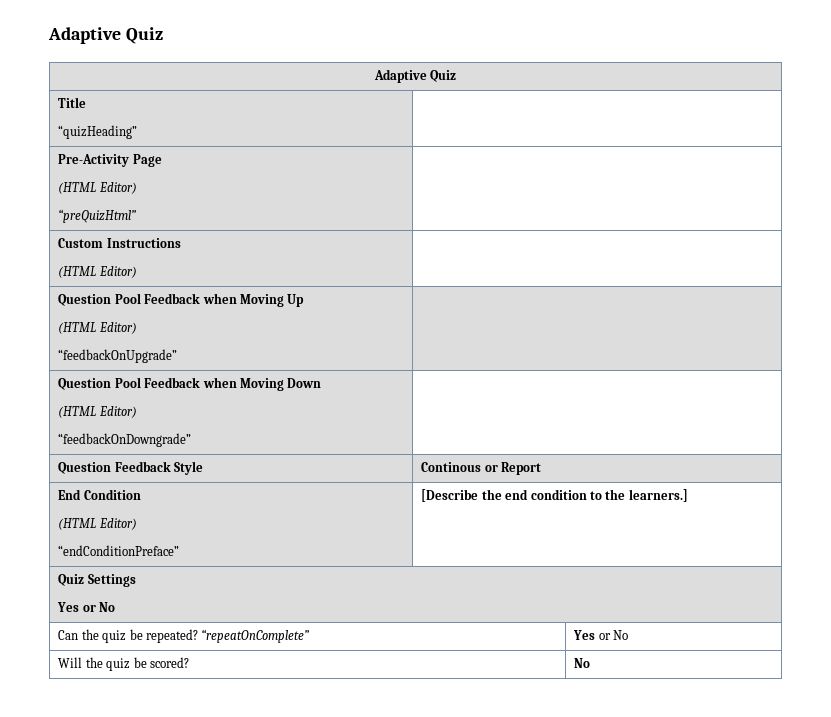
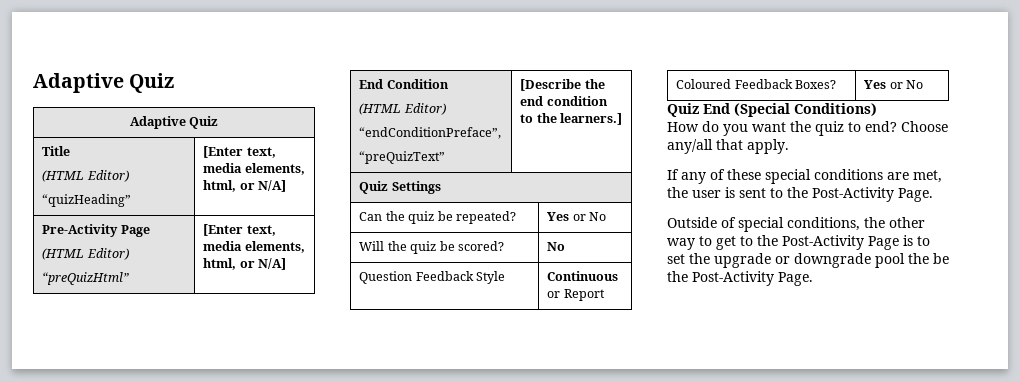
  Title
- “quizHeading” |
+ (HTML Editor)
+ “quizHeading” | [Enter text, media elements, html, or N/A]
  Pre-Activity Page
  (HTML Editor)
- “preQuizHtml” |
- Custom Instructions
- (HTML Editor) |
- Question Pool Feedback when Moving Up
- (HTML Editor)
- “feedbackOnUpgrade” |
- Question Pool Feedback when Moving Down
- (HTML Editor)
- “feedbackOnDowngrade” |
- Question Feedback Style | Continous or Report
+ “preQuizHtml” | [Enter text, media elements, html, or N/A]
  End Condition
  (HTML Editor)
- “endConditionPreface” | [Describe the end condition to the learners.]
+ “endConditionPreface”,
+ “preQuizText” | [Describe the end condition to the learners.]
  Quiz Settings
- Yes or No
- Can the quiz be repeated? “repeatOnComplete” | Yes or No
+ Can the quiz be repeated? | Yes or No
+ Question Feedback Style | Continuous or Report
+ Coloured Feedback Boxes? | Yes or No
+ Quiz End (Special Conditions)
+ How do you want the quiz to end? Choose any/all that apply.
+ If any of these special conditions are met, the user is sent to the Post-Activity Page.
+ Outside of special conditions, the other way to get to the Post-Activity Page is to set the upgrade or downgrade pool the be the Post-Activity Page.

